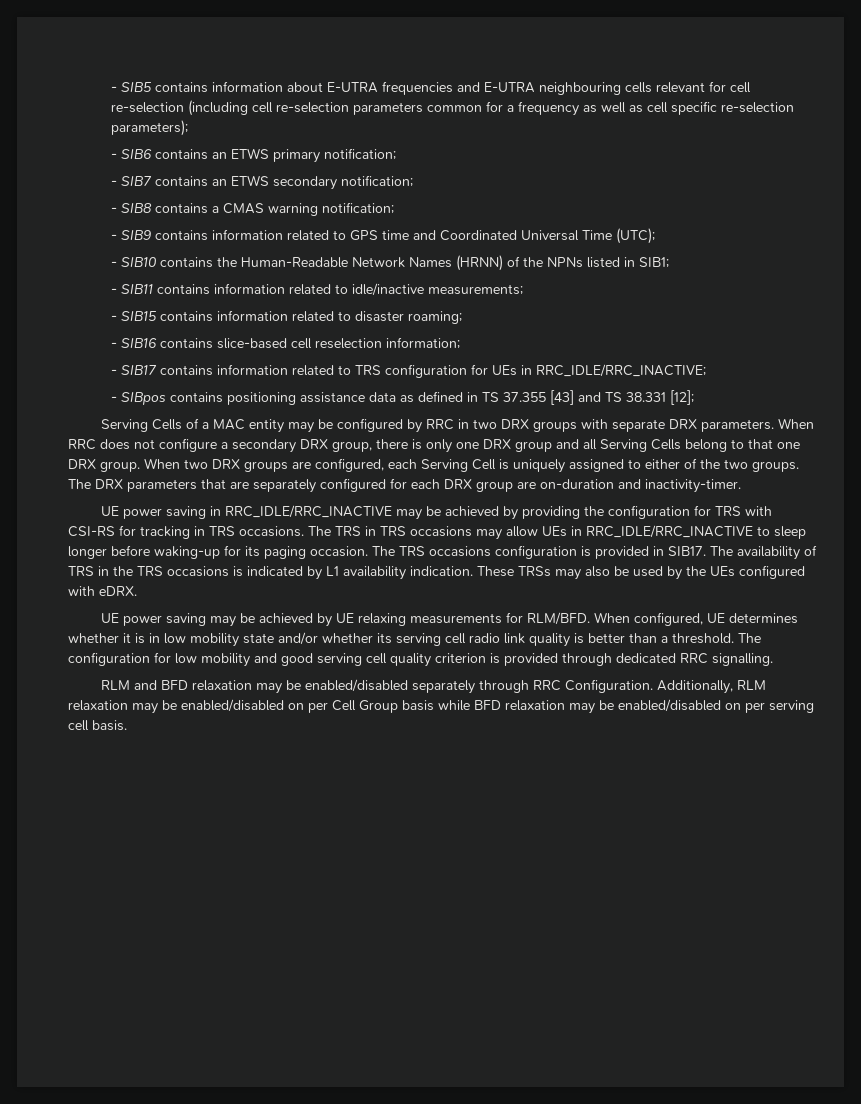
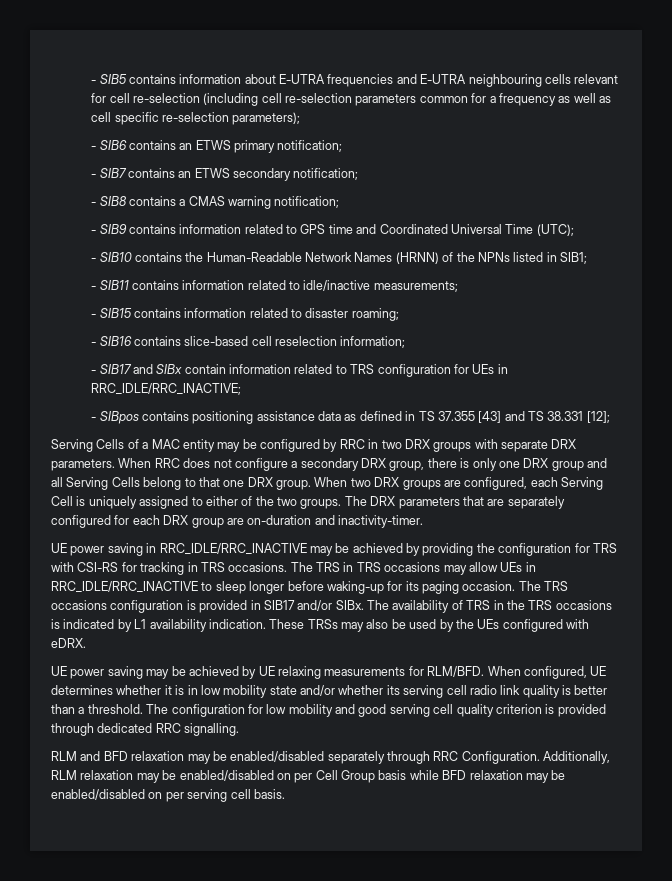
- - SIB17 contains information related to TRS configuration for UEs in RRC_IDLE/RRC_INACTIVE;
+ - SIB17 and SIBx contain information related to TRS configuration for UEs in RRC_IDLE/RRC_INACTIVE;
- The TRS occasions configuration is provided in SIB17.
+ The TRS occasions configuration is provided in SIB17 and/or SIBx.

